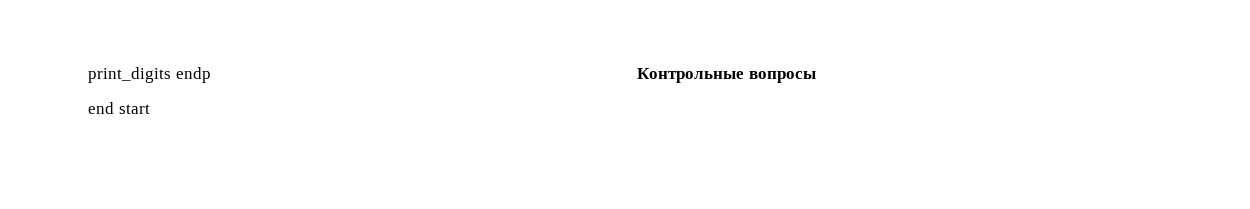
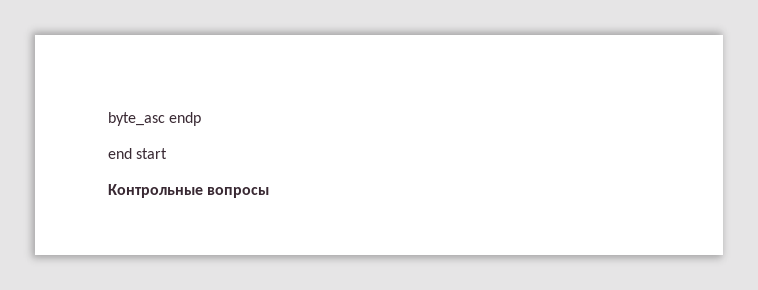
- print_digits endp
+ byte_asc endp

